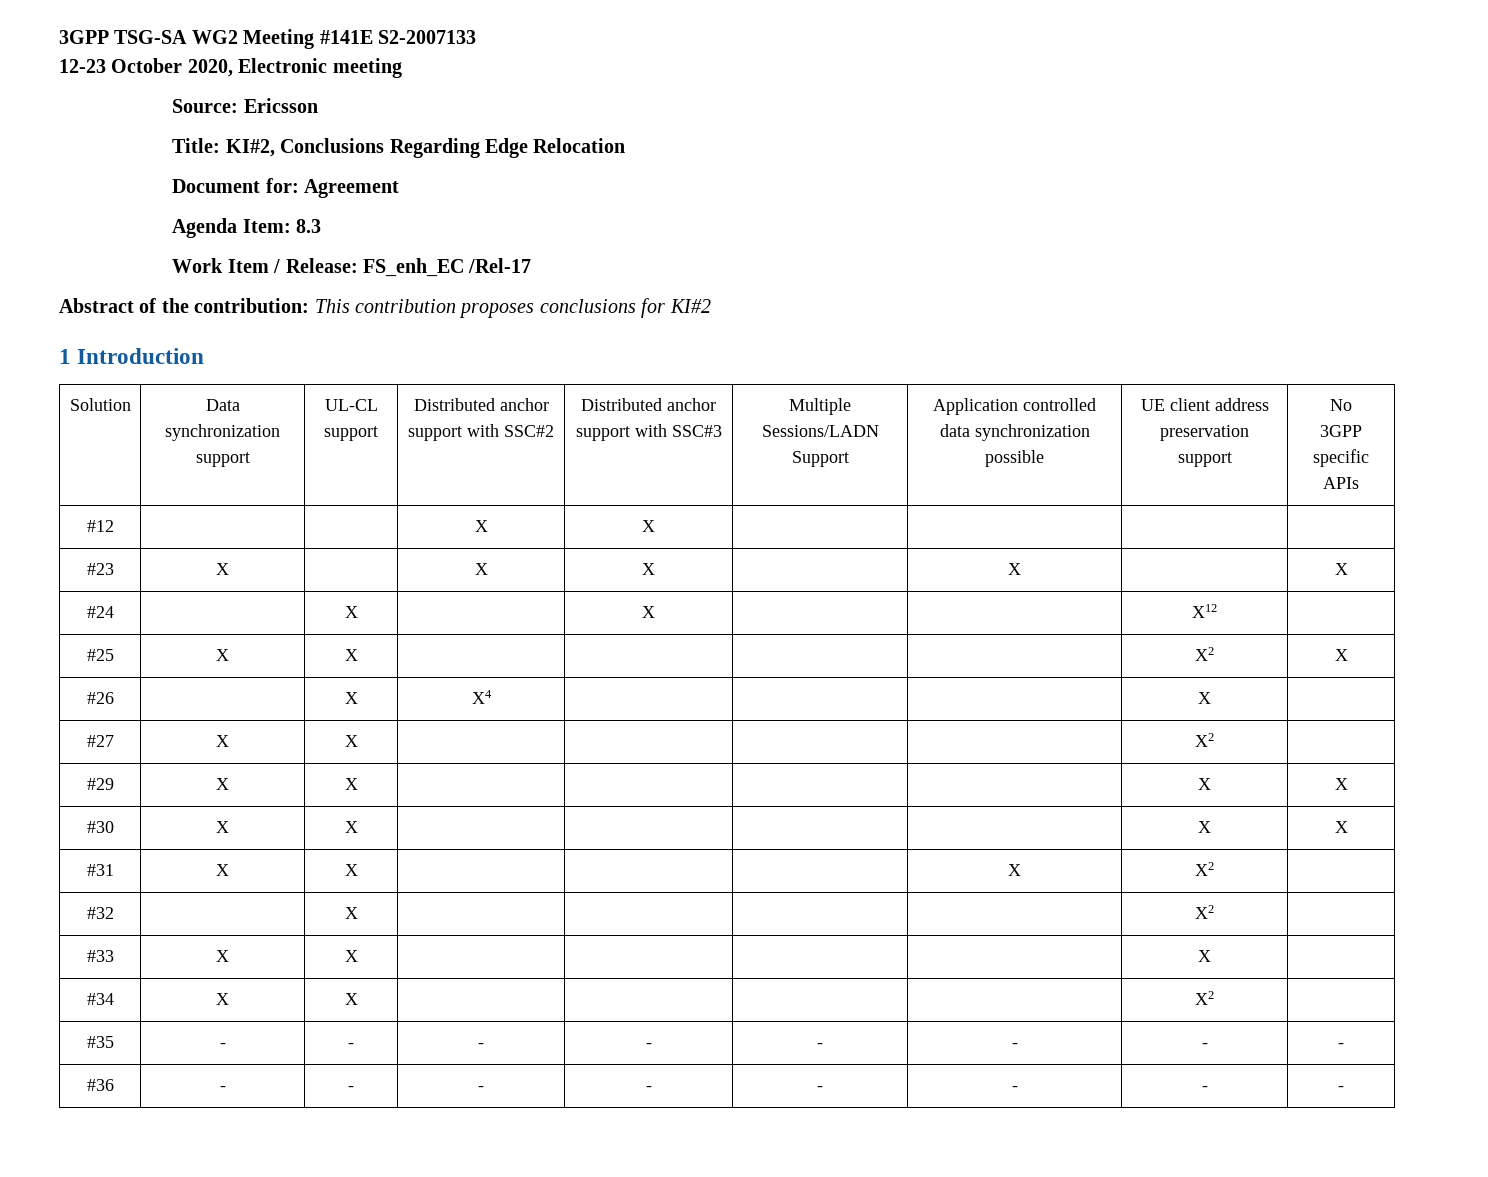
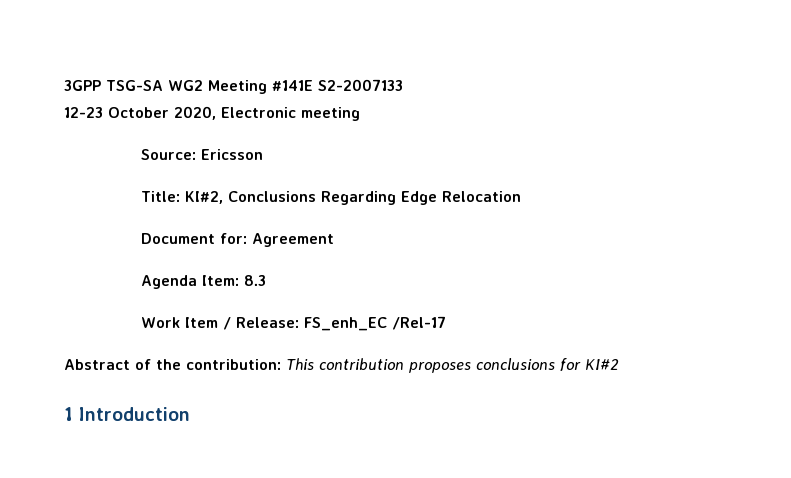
- Solution | Data synchronization support | UL-CL support | Distributed anchor support with SSC#2 | Distributed anchor support with SSC#3 | Multiple Sessions/LADN Support | Application controlled data synchronization possible | UE client address preservation support | No
- 3GPP specific APIs
- #12 | | | X | X | | | |
- #23 | X | | X | X | | X | | X
- #24 | | X | | X | | | X12 |
- #25 | X | X | | | | | X2 | X
- #26 | | X | X4 | | | | X |
- #27 | X | X | | | | | X2 |
- #29 | X | X | | | | | X | X
- #30 | X | X | | | | | X | X
- #31 | X | X | | | | X | X2 |
- #32 | | X | | | | | X2 |
- #33 | X | X | | | | | X |
- #34 | X | X | | | | | X2 |
- #35 | - | - | - | - | - | - | - | -
- #36 | - | - | - | - | - | - | - | -

